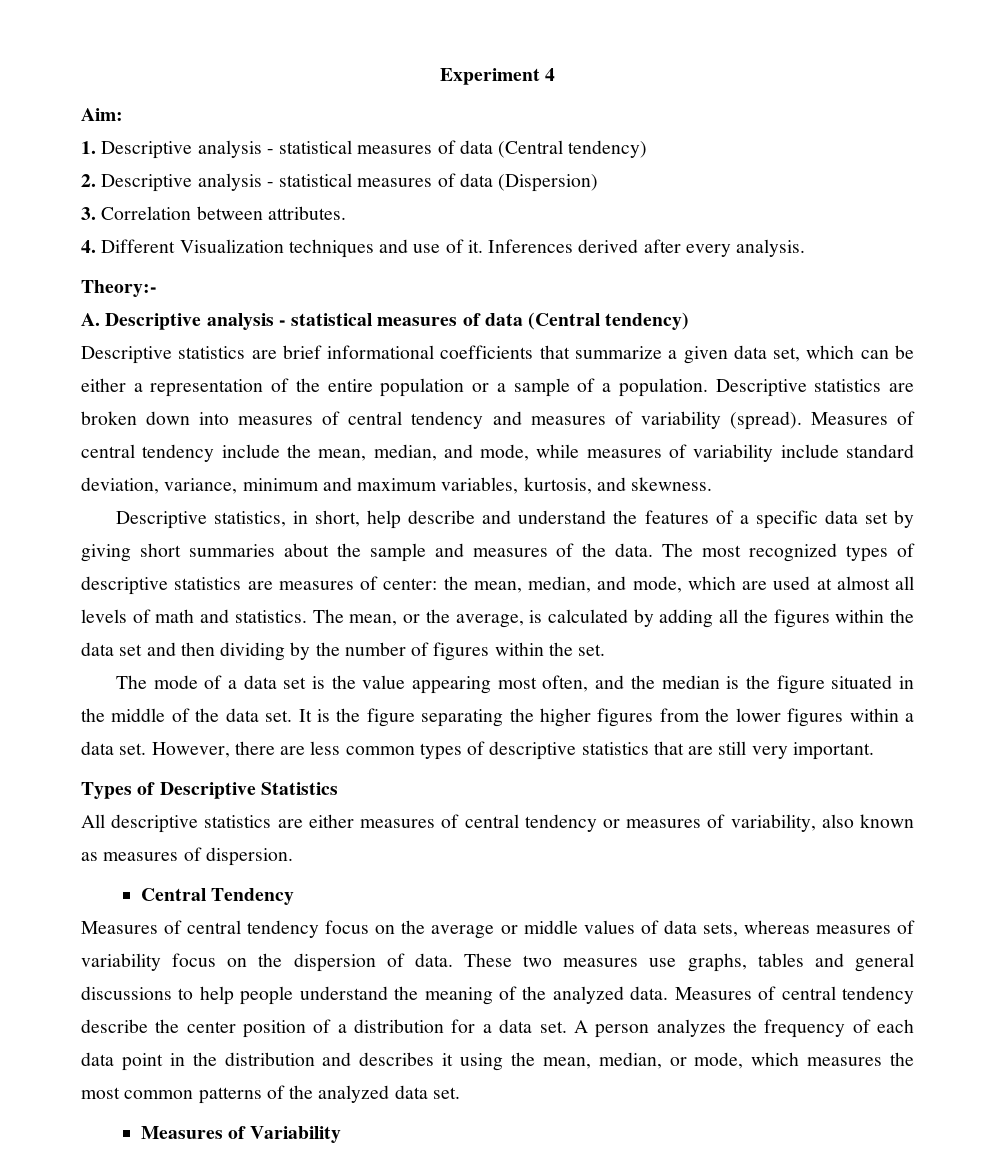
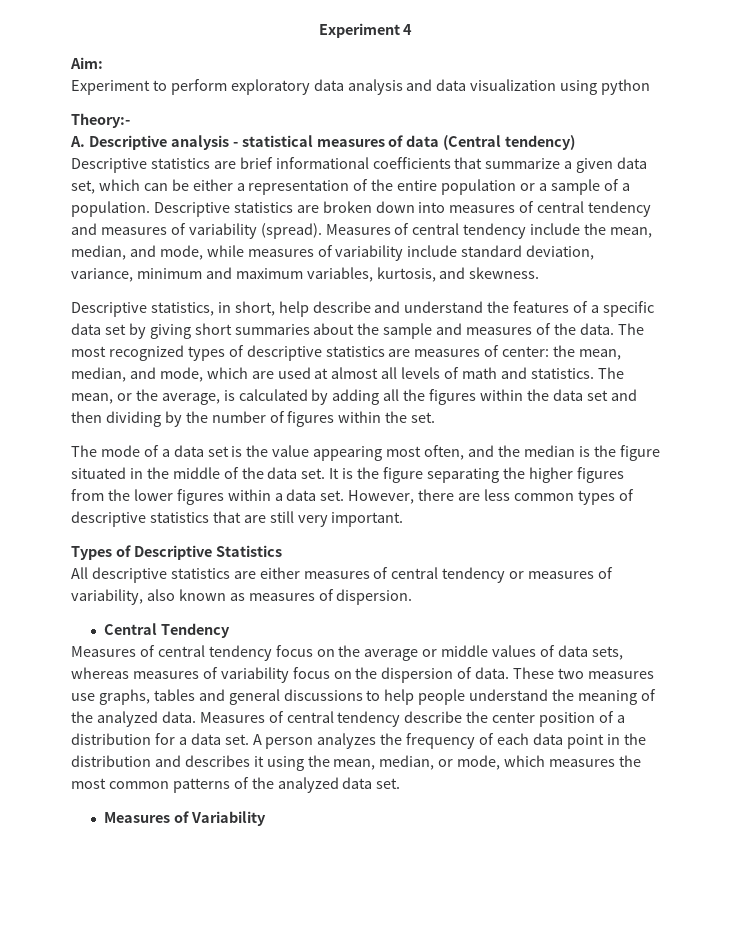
- 1. Descriptive analysis - statistical measures of data (Central tendency)
- 2. Descriptive analysis - statistical measures of data (Dispersion)
- 3. Correlation between attributes.
- 4. Different Visualization techniques and use of it. Inferences derived after every analysis.
+ Experiment to perform exploratory data analysis and data visualization using python

